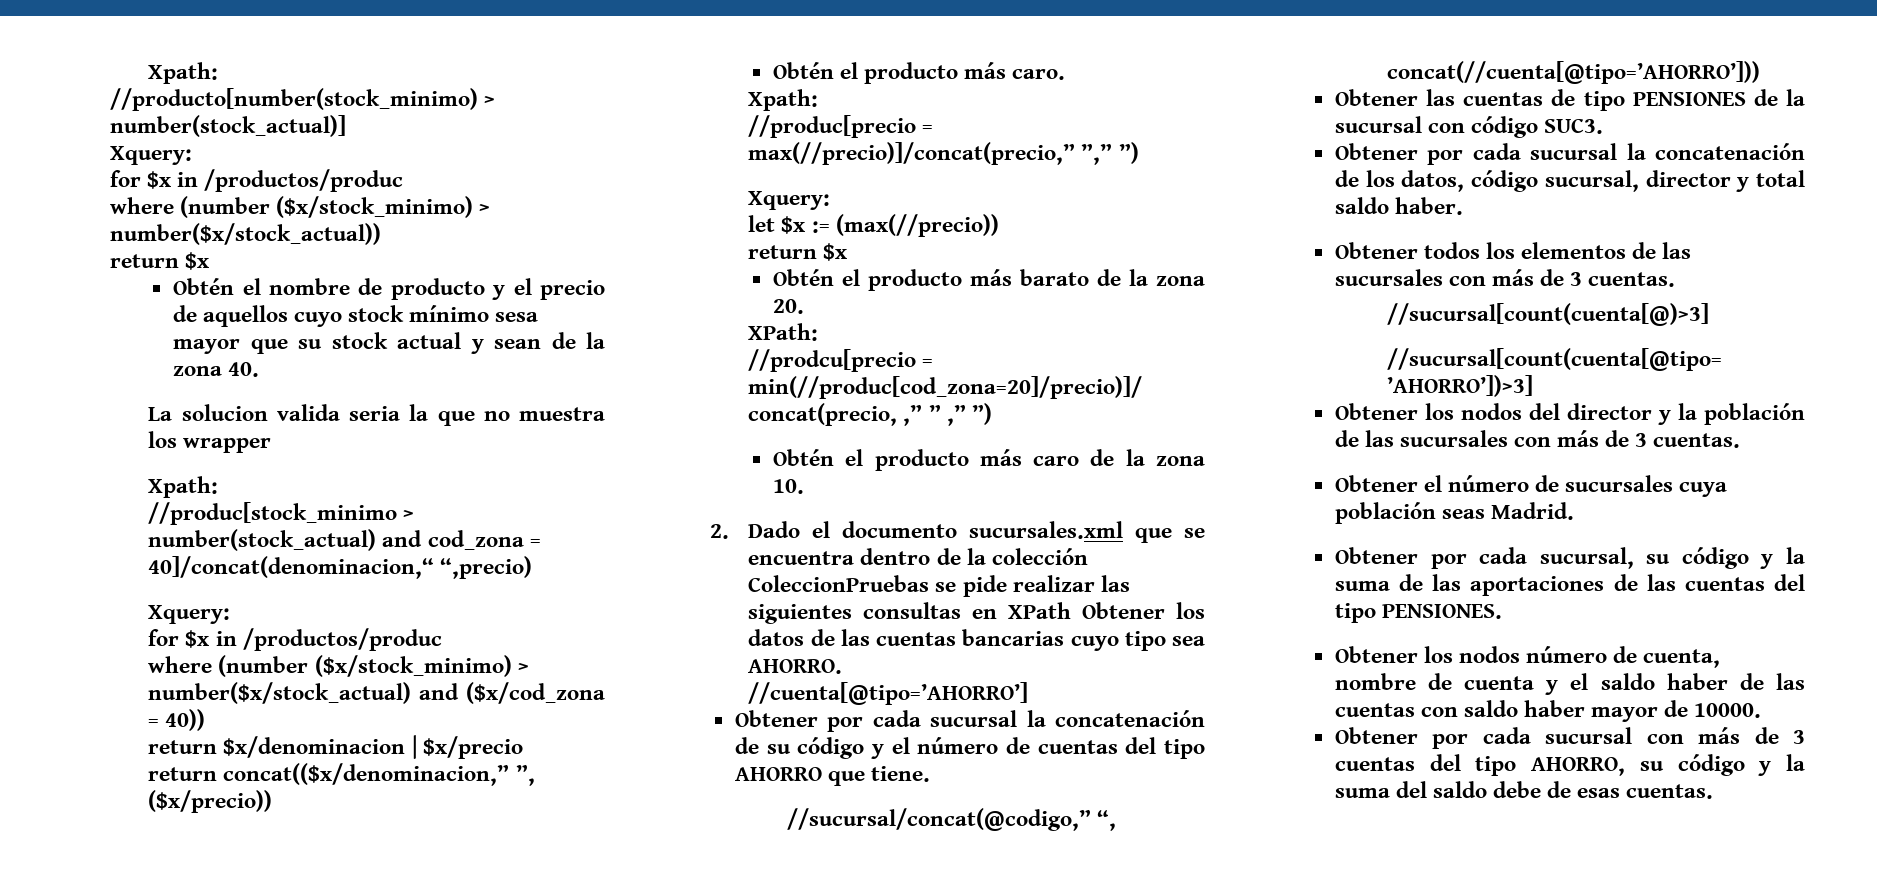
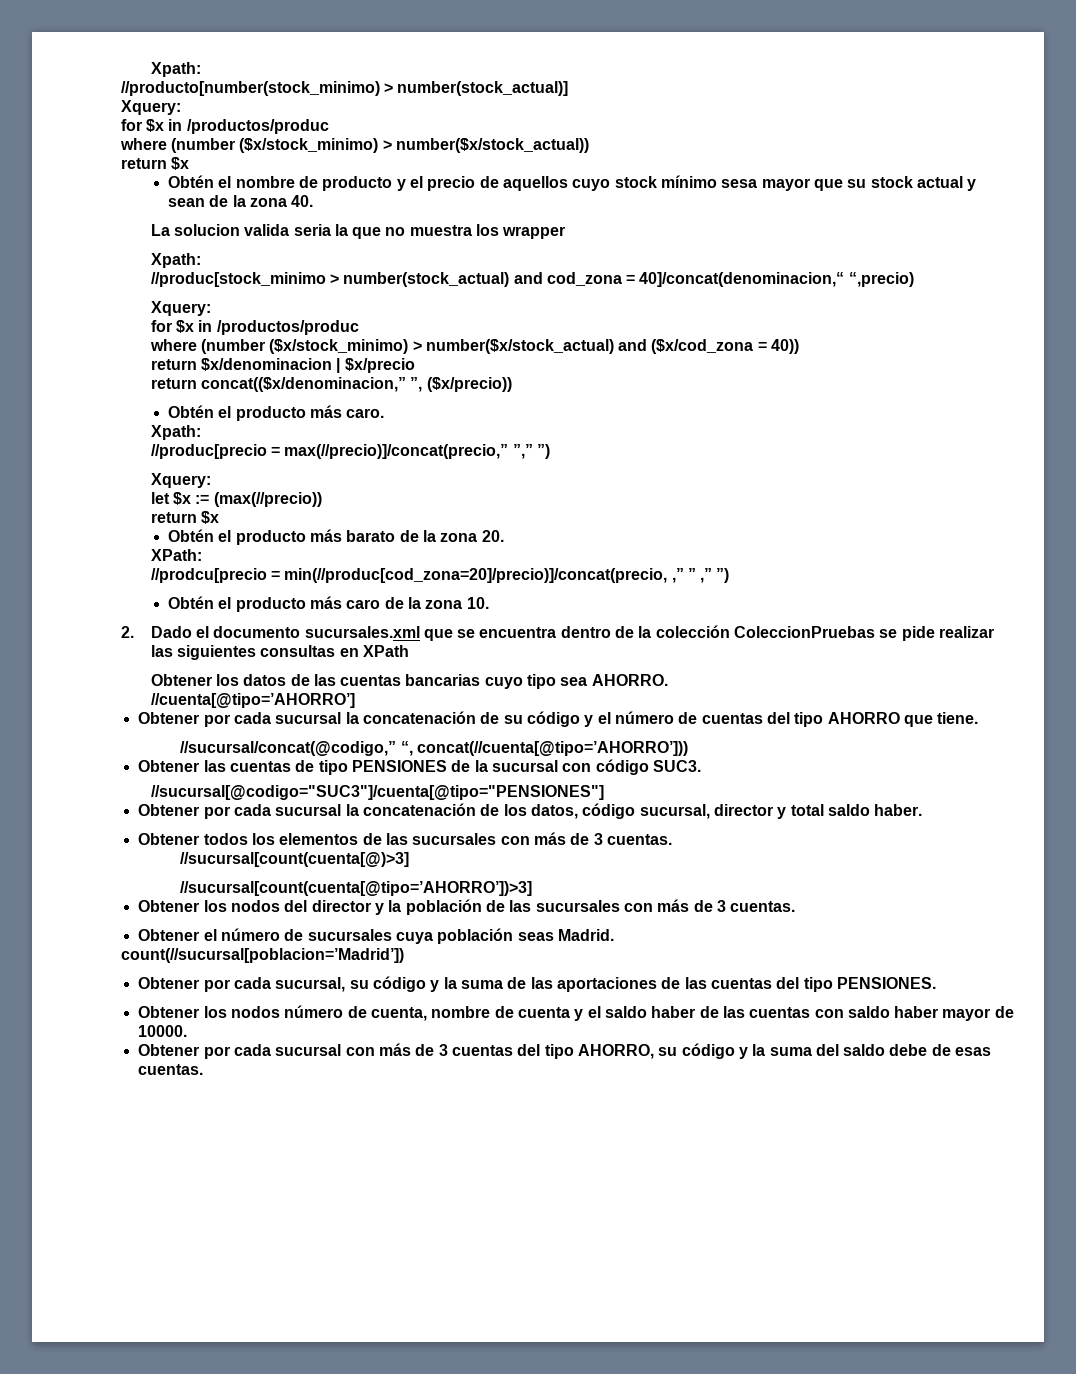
- 2. Dado el documento sucursales.xml que se encuentra dentro de la colección ColeccionPruebas se pide realizar las siguientes consultas en XPath Obtener los datos de las cuentas bancarias cuyo tipo sea AHORRO.
+ 2. Dado el documento sucursales.xml que se encuentra dentro de la colección ColeccionPruebas se pide realizar las siguientes consultas en XPath
+ Obtener los datos de las cuentas bancarias cuyo tipo sea AHORRO.
+ //sucursal[@codigo="SUC3"]/cuenta[@tipo="PENSIONES"]
+ count(//sucursal[poblacion=’Madrid’])

